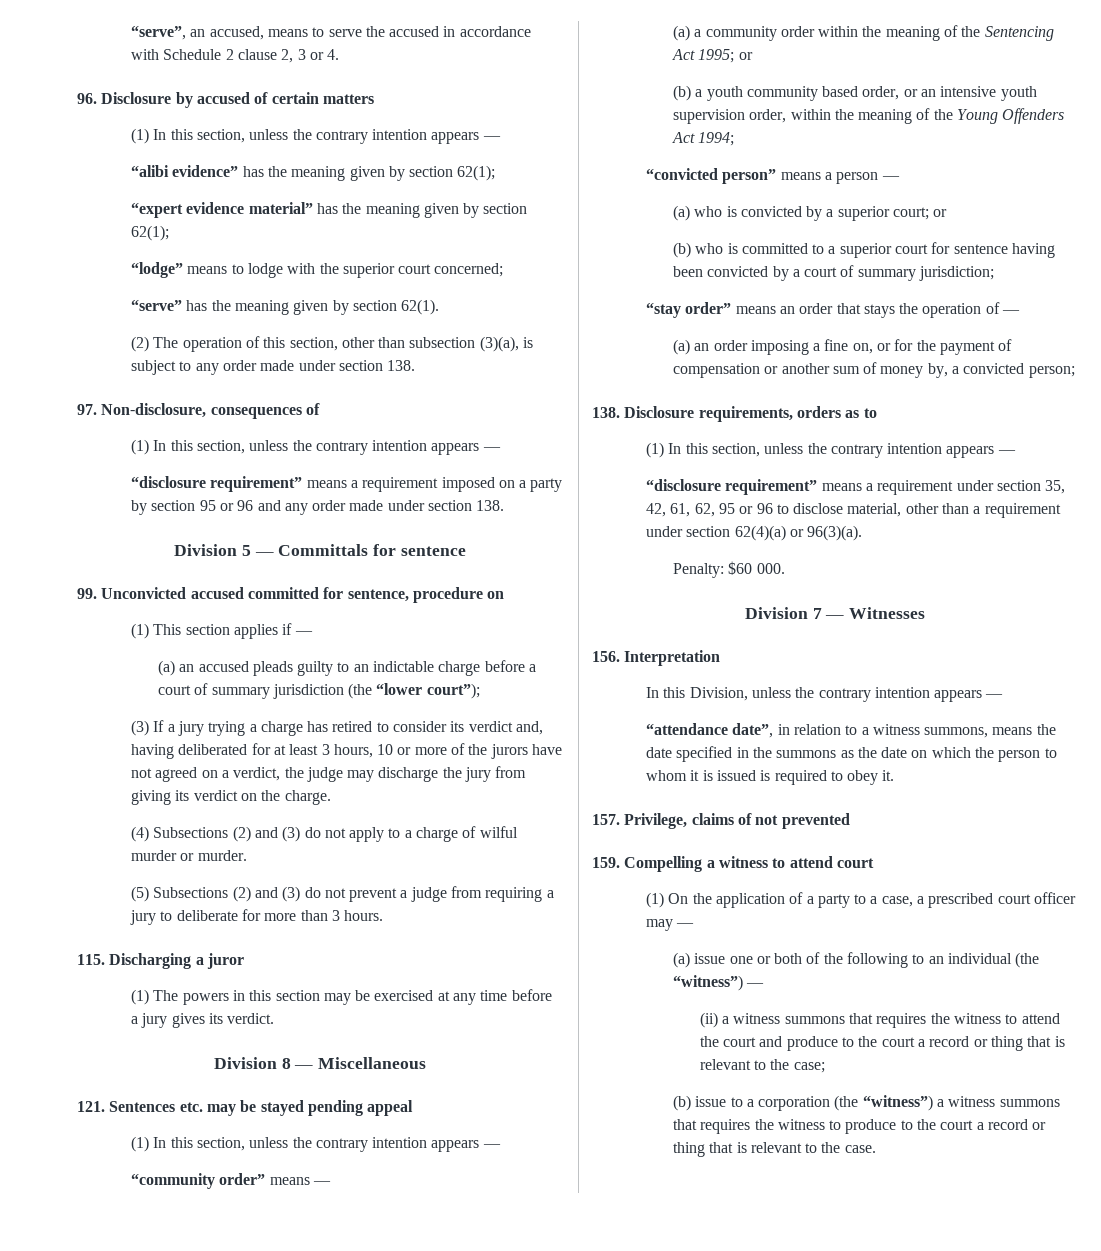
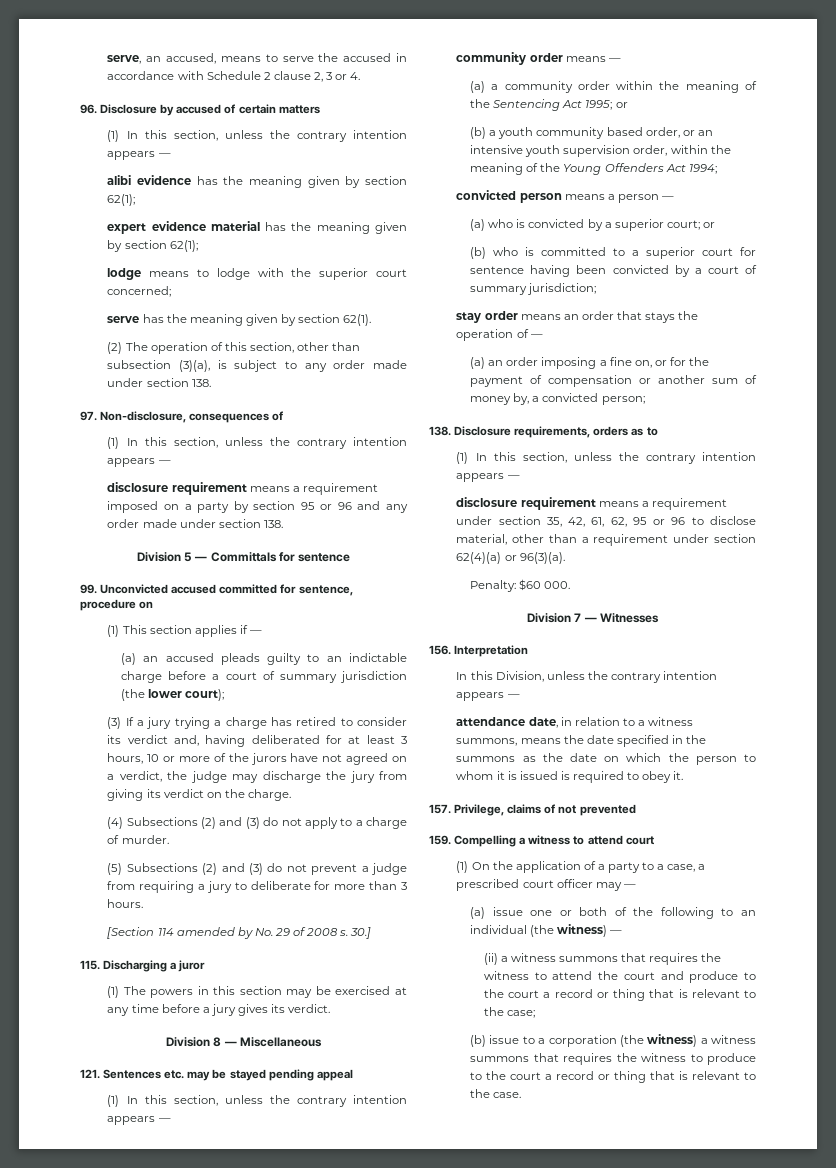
- “serve”, an accused, means to serve the accused in accordance with Schedule 2 clause 2, 3 or 4.
+ serve, an accused, means to serve the accused in accordance with Schedule 2 clause 2, 3 or 4.
- “alibi evidence” has the meaning given by section 62(1);
- “expert evidence material” has the meaning given by section 62(1);
- “lodge” means to lodge with the superior court concerned;
+ alibi evidence has the meaning given by section 62(1);
+ expert evidence material has the meaning given by section 62(1);
+ lodge means to lodge with the superior court concerned;
- “serve” has the meaning given by section 62(1).
+ serve has the meaning given by section 62(1).
- “disclosure requirement” means a requirement imposed on a party by section 95 or 96 and any order made under section 138.
+ disclosure requirement means a requirement imposed on a party by section 95 or 96 and any order made under section 138.
- (a) an accused pleads guilty to an indictable charge before a court of summary jurisdiction (the “lower court”);
+ (a) an accused pleads guilty to an indictable charge before a court of summary jurisdiction (the lower court);
- (4) Subsections (2) and (3) do not apply to a charge of wilful murder or murder.
+ (4) Subsections (2) and (3) do not apply to a charge of murder.
+ [Section 114 amended by No. 29 of 2008 s. 30.]
- “community order” means —
+ community order means —
- “convicted person” means a person —
+ convicted person means a person —
- “stay order” means an order that stays the operation of —
+ stay order means an order that stays the operation of —
- “disclosure requirement” means a requirement under section 35, 42, 61, 62, 95 or 96 to disclose material, other than a requirement under section 62(4)(a) or 96(3)(a).
+ disclosure requirement means a requirement under section 35, 42, 61, 62, 95 or 96 to disclose material, other than a requirement under section 62(4)(a) or 96(3)(a).
- “attendance date”, in relation to a witness summons, means the date specified in the summons as the date on which the person to whom it is issued is required to obey it.
+ attendance date, in relation to a witness summons, means the date specified in the summons as the date on which the person to whom it is issued is required to obey it.
- (a) issue one or both of the following to an individual (the “witness”) —
+ (a) issue one or both of the following to an individual (the witness) —
- (b) issue to a corporation (the “witness”) a witness summons that requires the witness to produce to the court a record or thing that is relevant to the case.
+ (b) issue to a corporation (the witness) a witness summons that requires the witness to produce to the court a record or thing that is relevant to the case.

